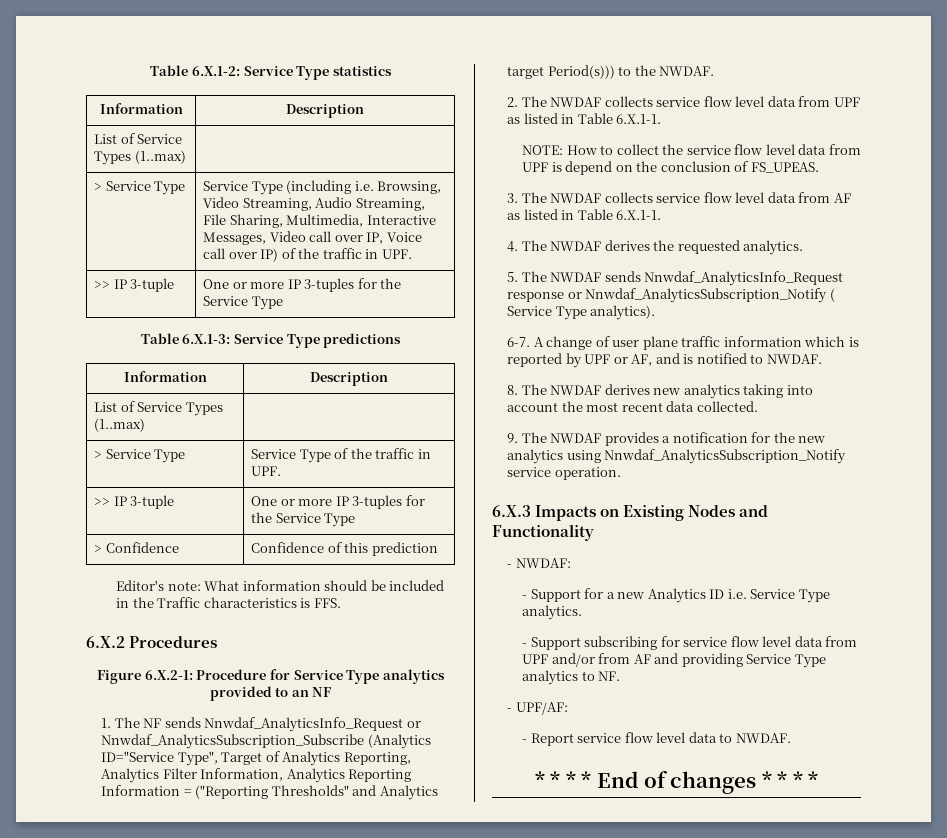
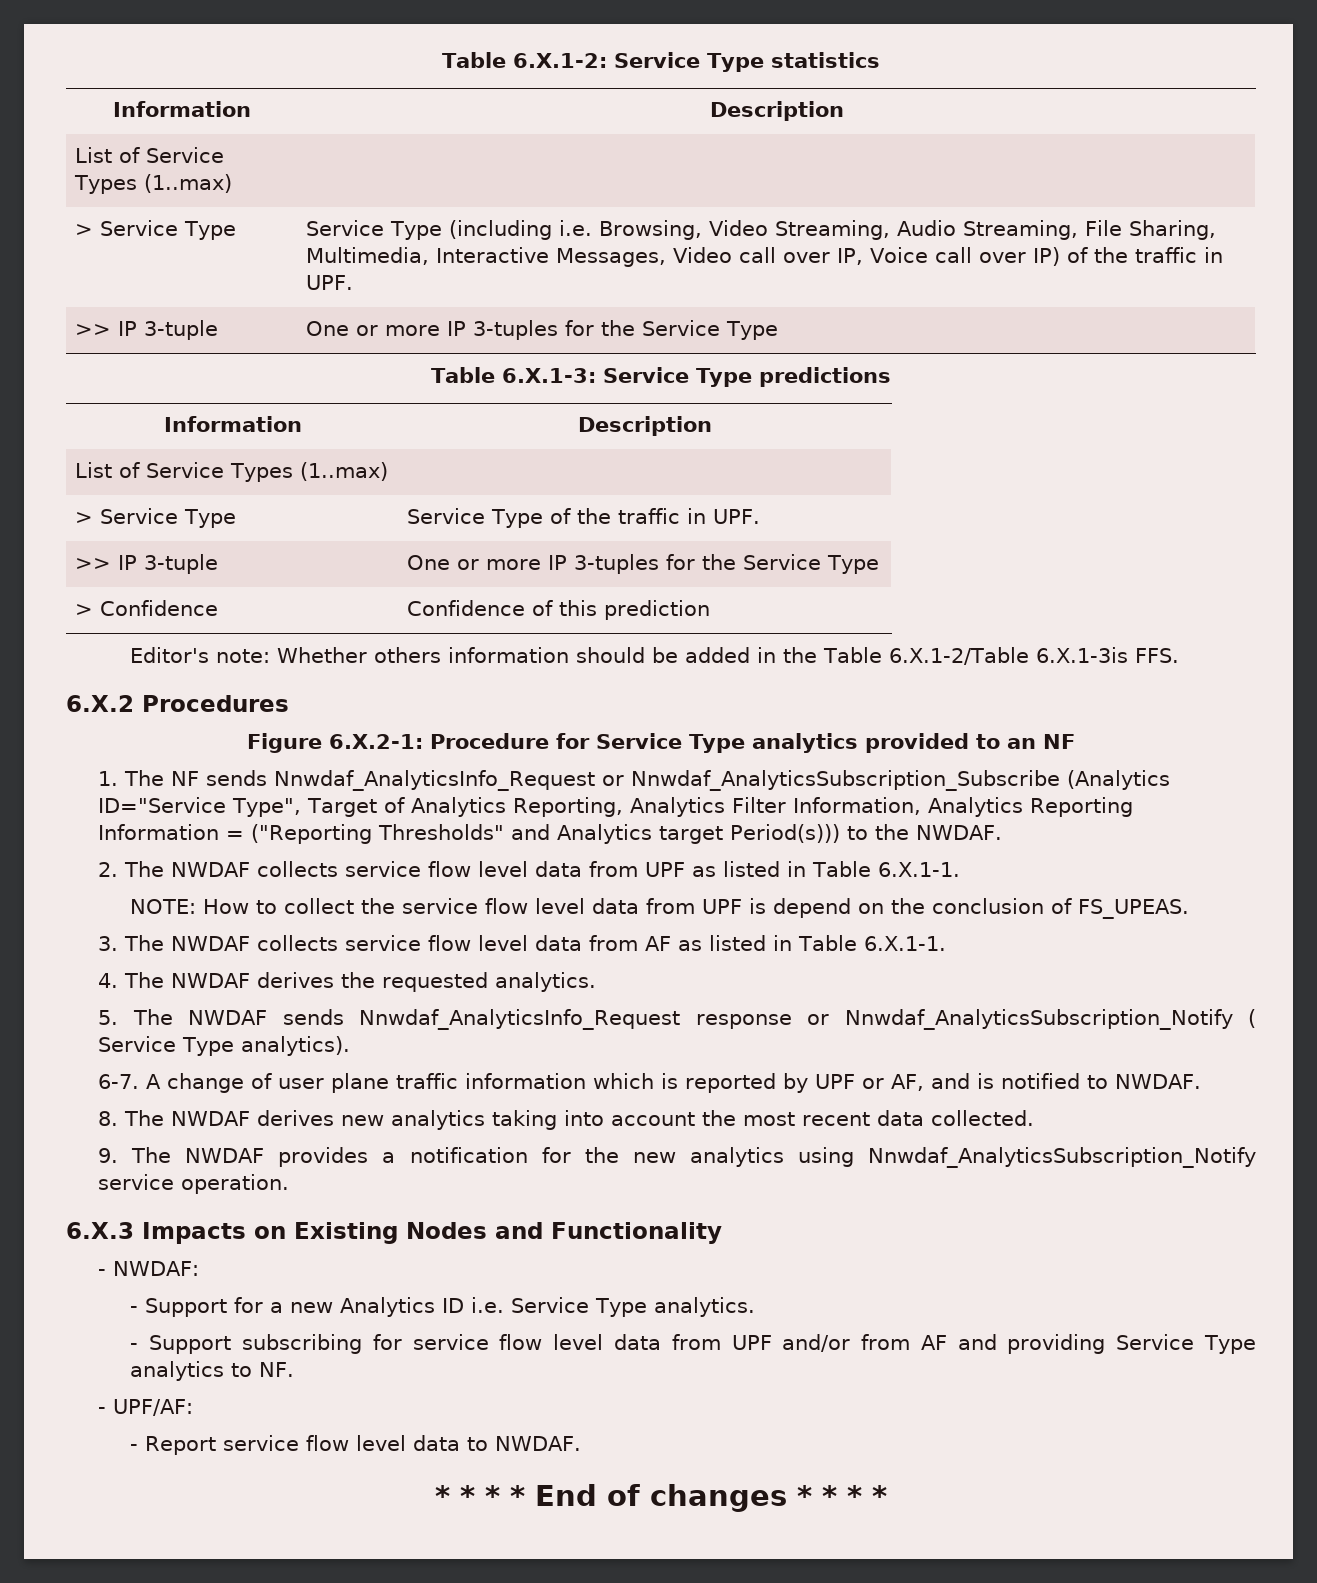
- Editor's note: What information should be included in the Traffic characteristics is FFS.
+ Editor's note: Whether others information should be added in the Table 6.X.1-2/Table 6.X.1-3is FFS.

